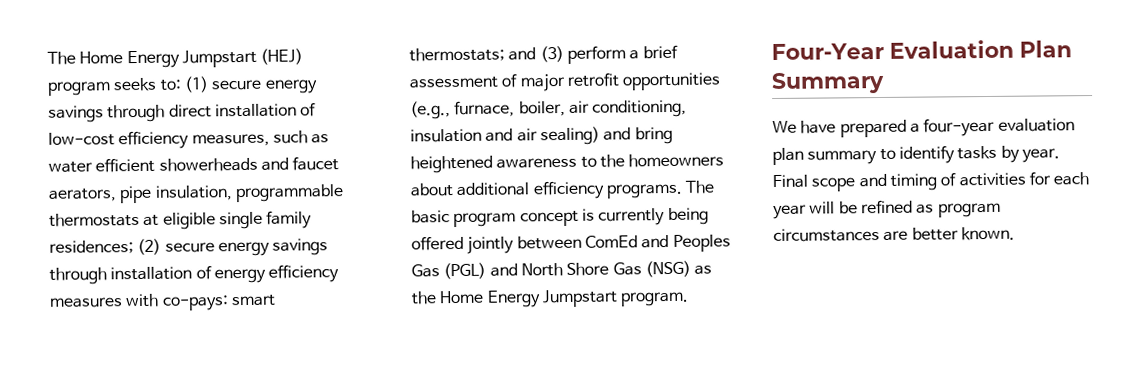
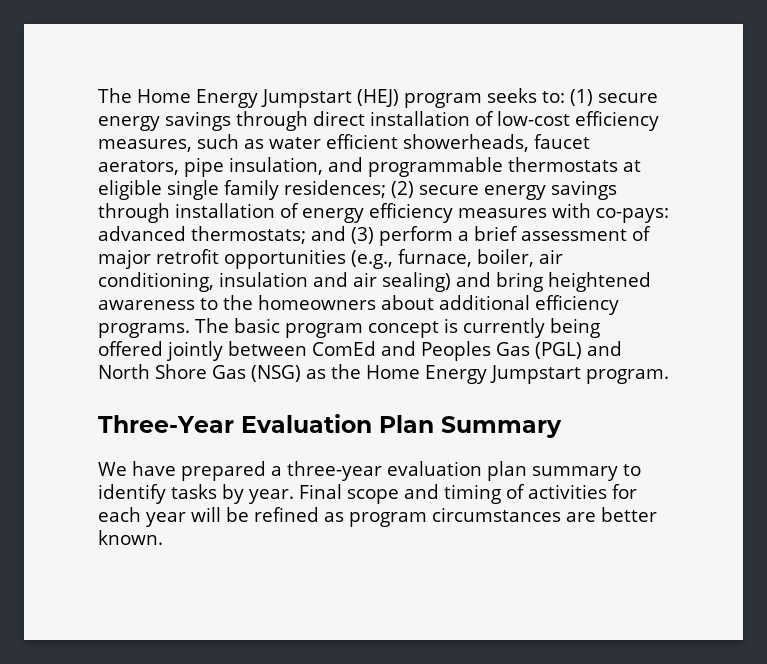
- (1) secure energy savings through direct installation of low-cost efficiency measures, such as water efficient showerheads and faucet aerators, pipe insulation, programmable thermostats at eligible single family residences;
+ (1) secure energy savings through direct installation of low-cost efficiency measures, such as water efficient showerheads, faucet aerators, pipe insulation, and programmable thermostats at eligible single family residences;
- smart thermostats;
+ advanced thermostats;
- Four-Year Evaluation Plan Summary
+ Three-Year Evaluation Plan Summary
- We have prepared a four-year evaluation plan summary to identify tasks by year.
+ We have prepared a three-year evaluation plan summary to identify tasks by year.

